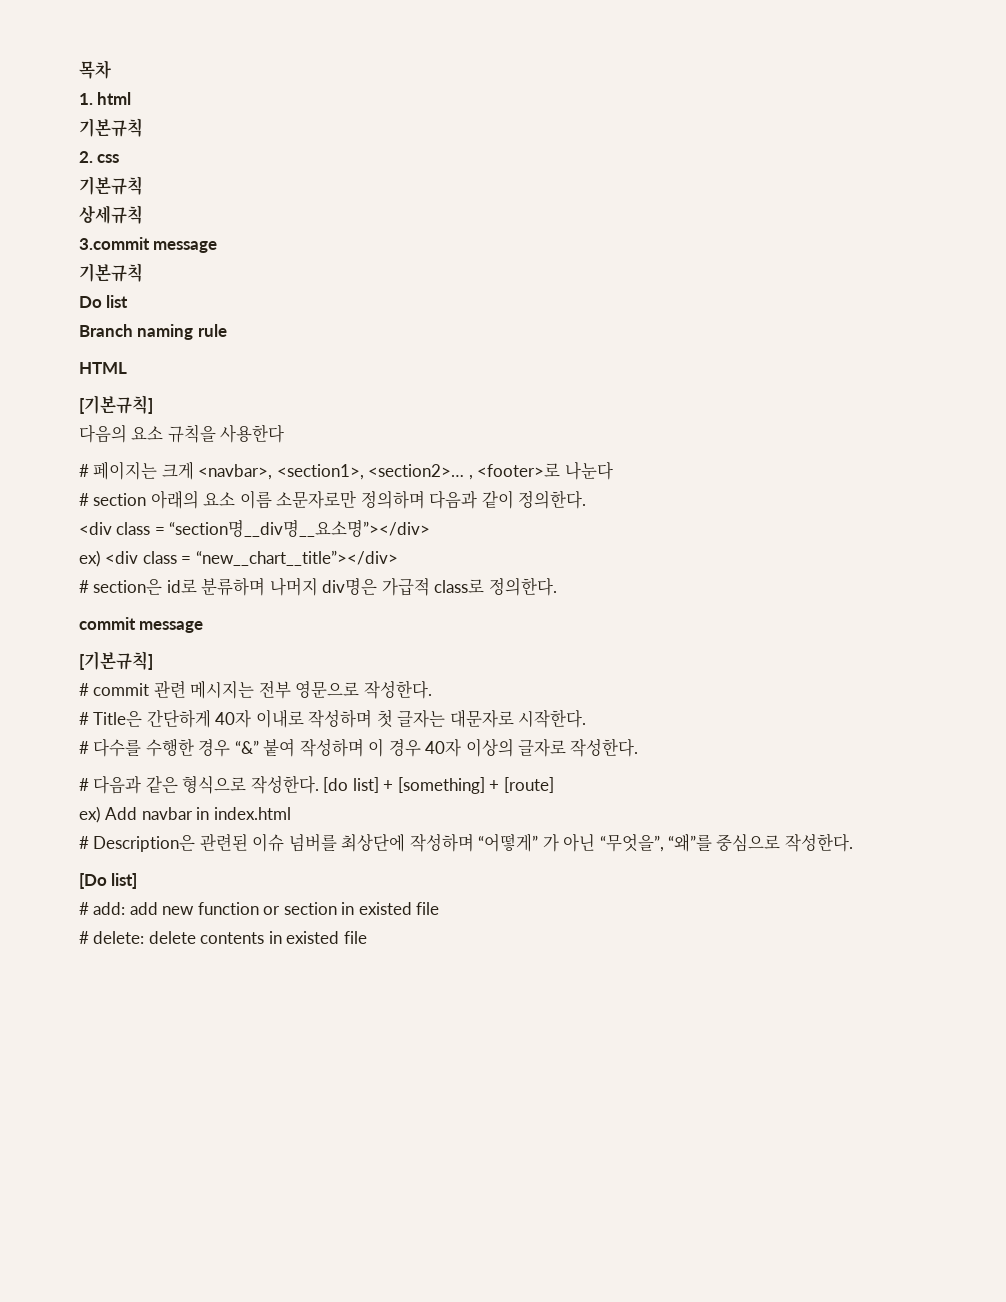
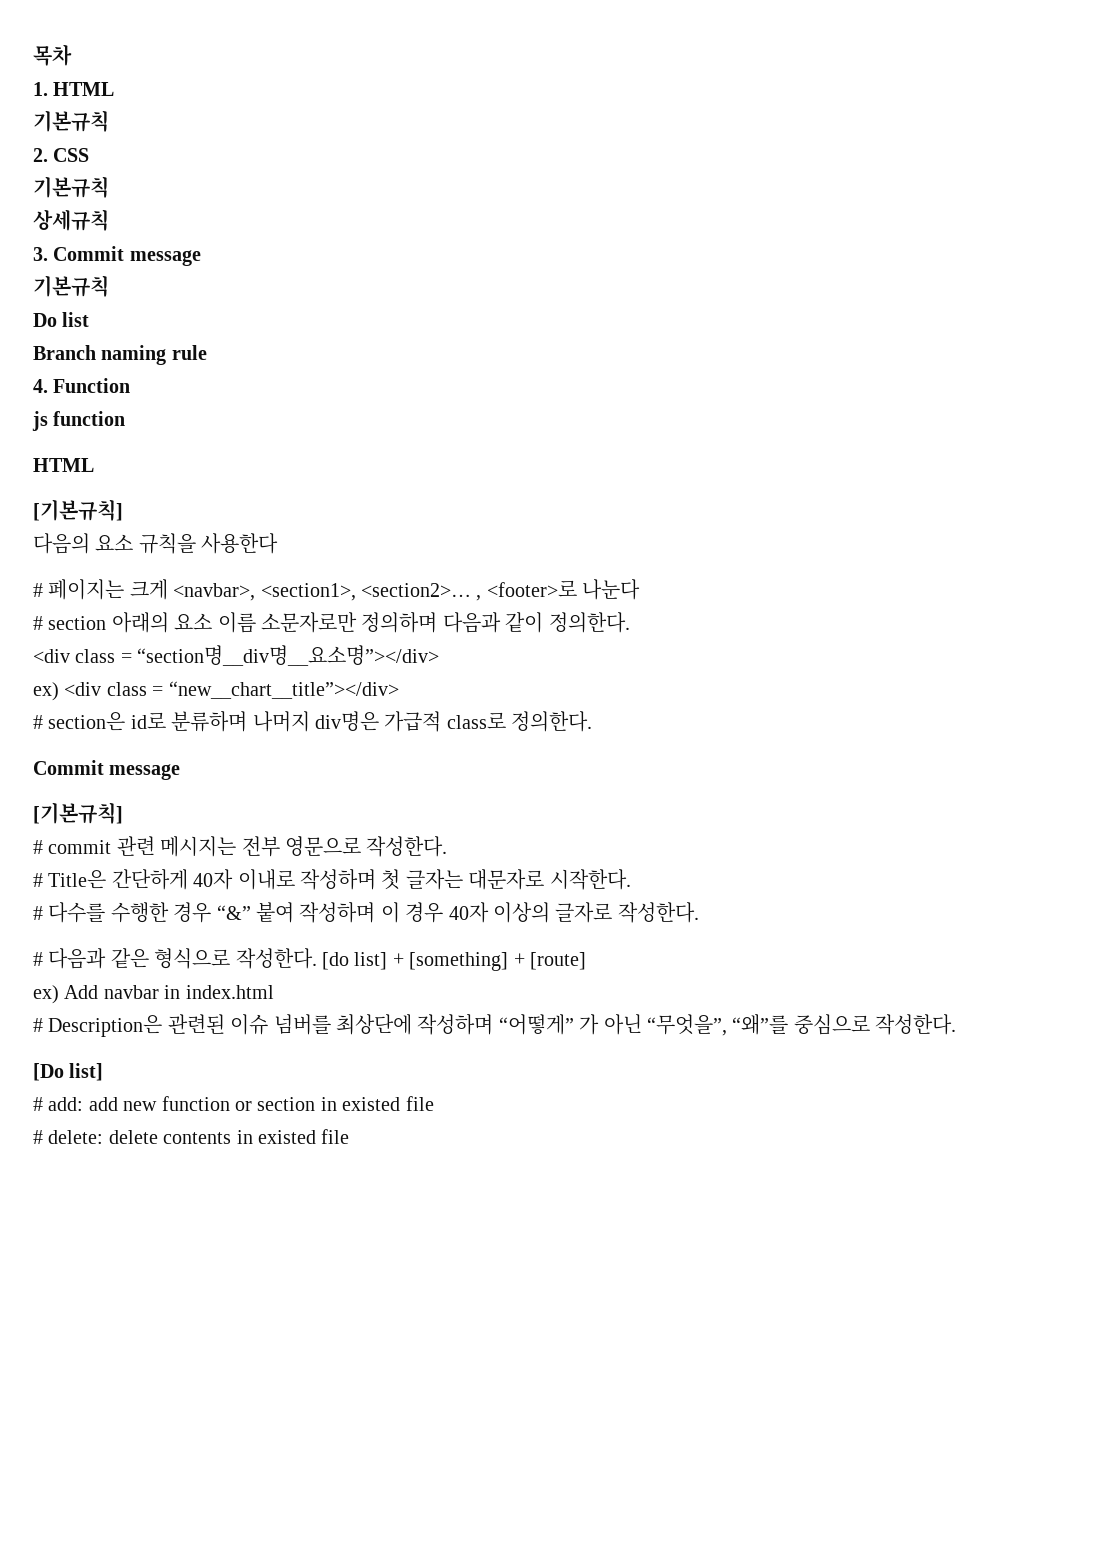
- 1. html
+ 1. HTML
- 2. css
+ 2. CSS
- 3.commit message
+ 3. Commit message
+ 4. Function
+ js function
  # section은 id로 분류하며 나머지 div명은 가급적 class로 정의한다.
- commit message
+ Commit message

